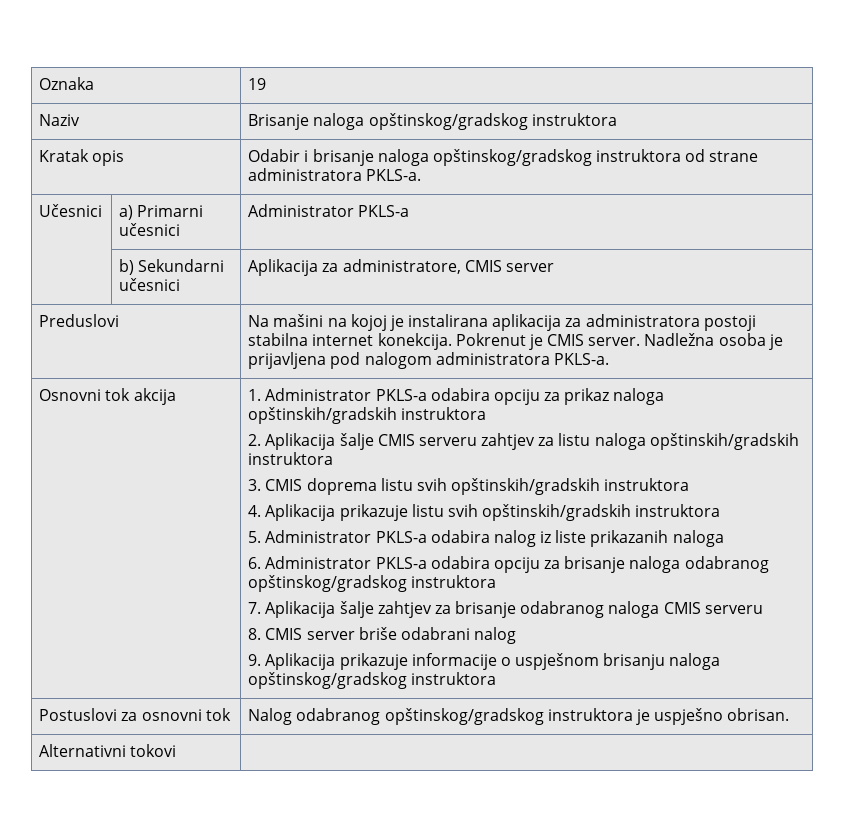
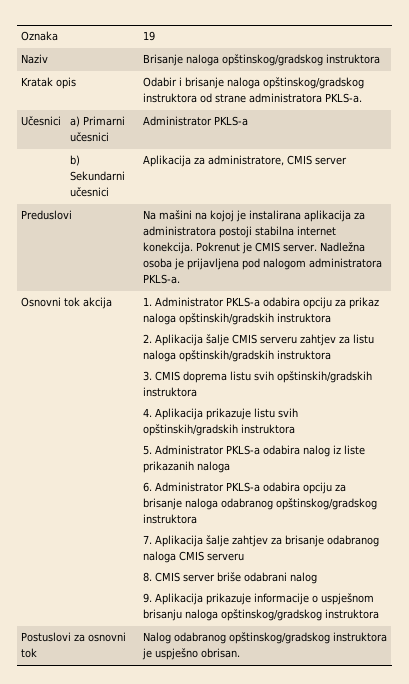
- Alternativni tokovi |

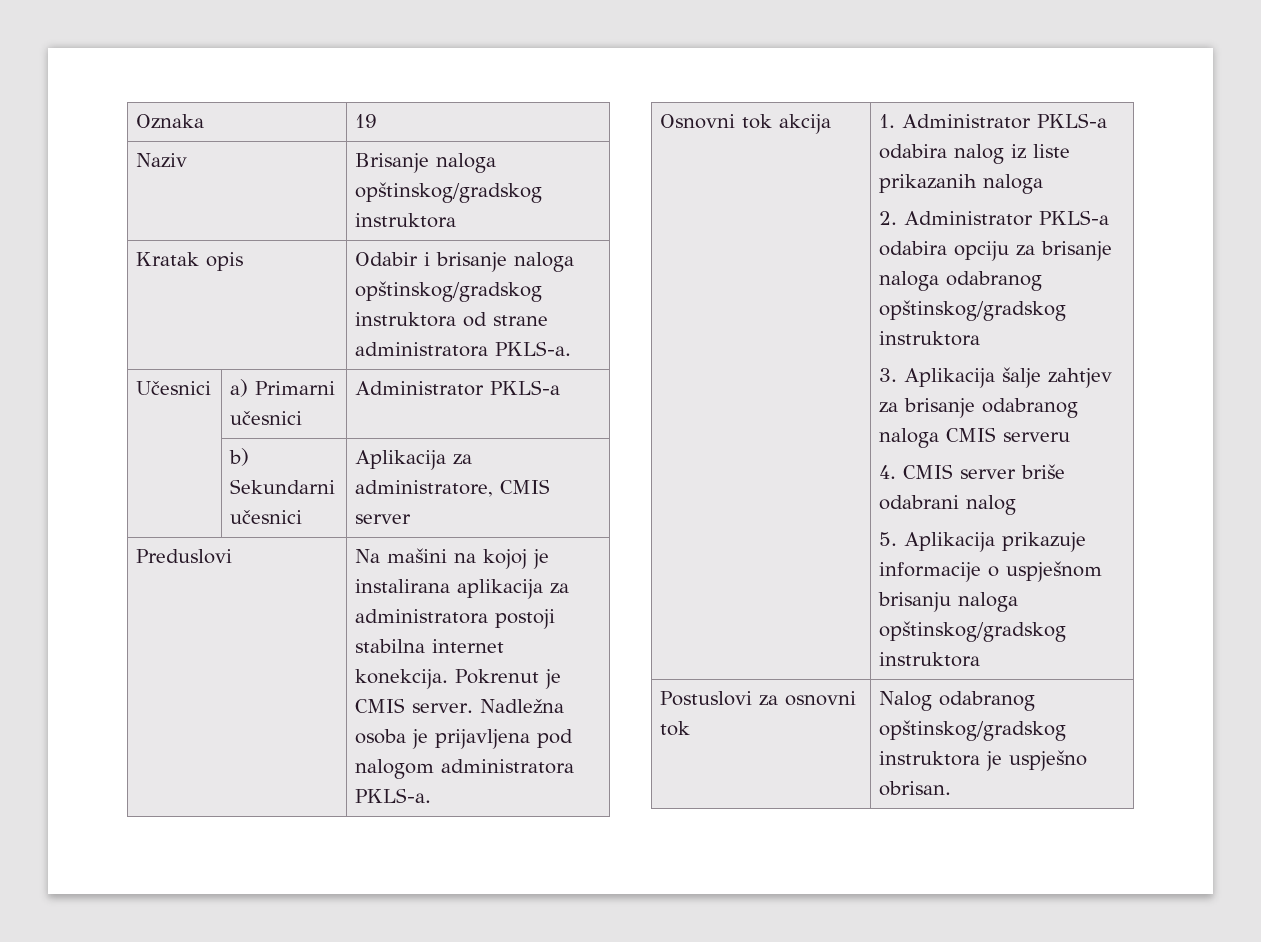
- 1. Administrator PKLS-a odabira opciju za prikaz naloga opštinskih/gradskih instruktora
- 2. Aplikacija šalje CMIS serveru zahtjev za listu naloga opštinskih/gradskih instruktora
- 3. CMIS doprema listu svih opštinskih/gradskih instruktora
- 4. Aplikacija prikazuje listu svih opštinskih/gradskih instruktora
- 5. Administrator PKLS-a odabira nalog iz liste prikazanih naloga
+ 1. Administrator PKLS-a odabira nalog iz liste prikazanih naloga
- 6. Administrator PKLS-a odabira opciju za brisanje naloga odabranog opštinskog/gradskog instruktora
+ 2. Administrator PKLS-a odabira opciju za brisanje naloga odabranog opštinskog/gradskog instruktora
- 7. Aplikacija šalje zahtjev za brisanje odabranog naloga CMIS serveru
+ 3. Aplikacija šalje zahtjev za brisanje odabranog naloga CMIS serveru
- 8. CMIS server briše odabrani nalog
+ 4. CMIS server briše odabrani nalog
- 9. Aplikacija prikazuje informacije o uspješnom brisanju naloga opštinskog/gradskog instruktora
+ 5. Aplikacija prikazuje informacije o uspješnom brisanju naloga opštinskog/gradskog instruktora

